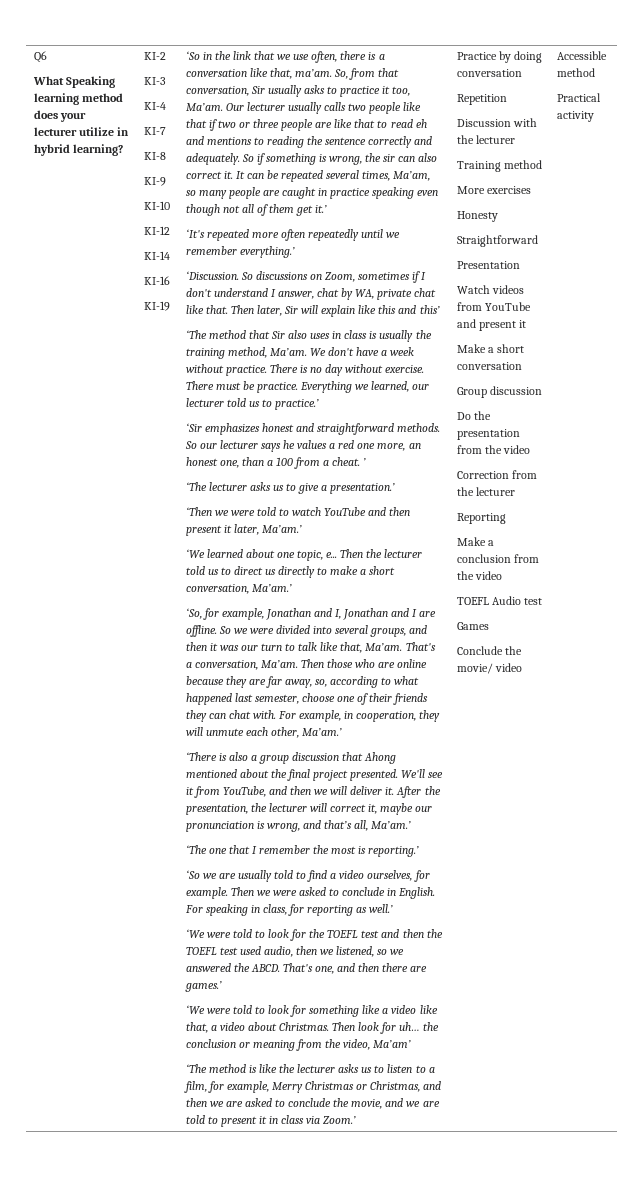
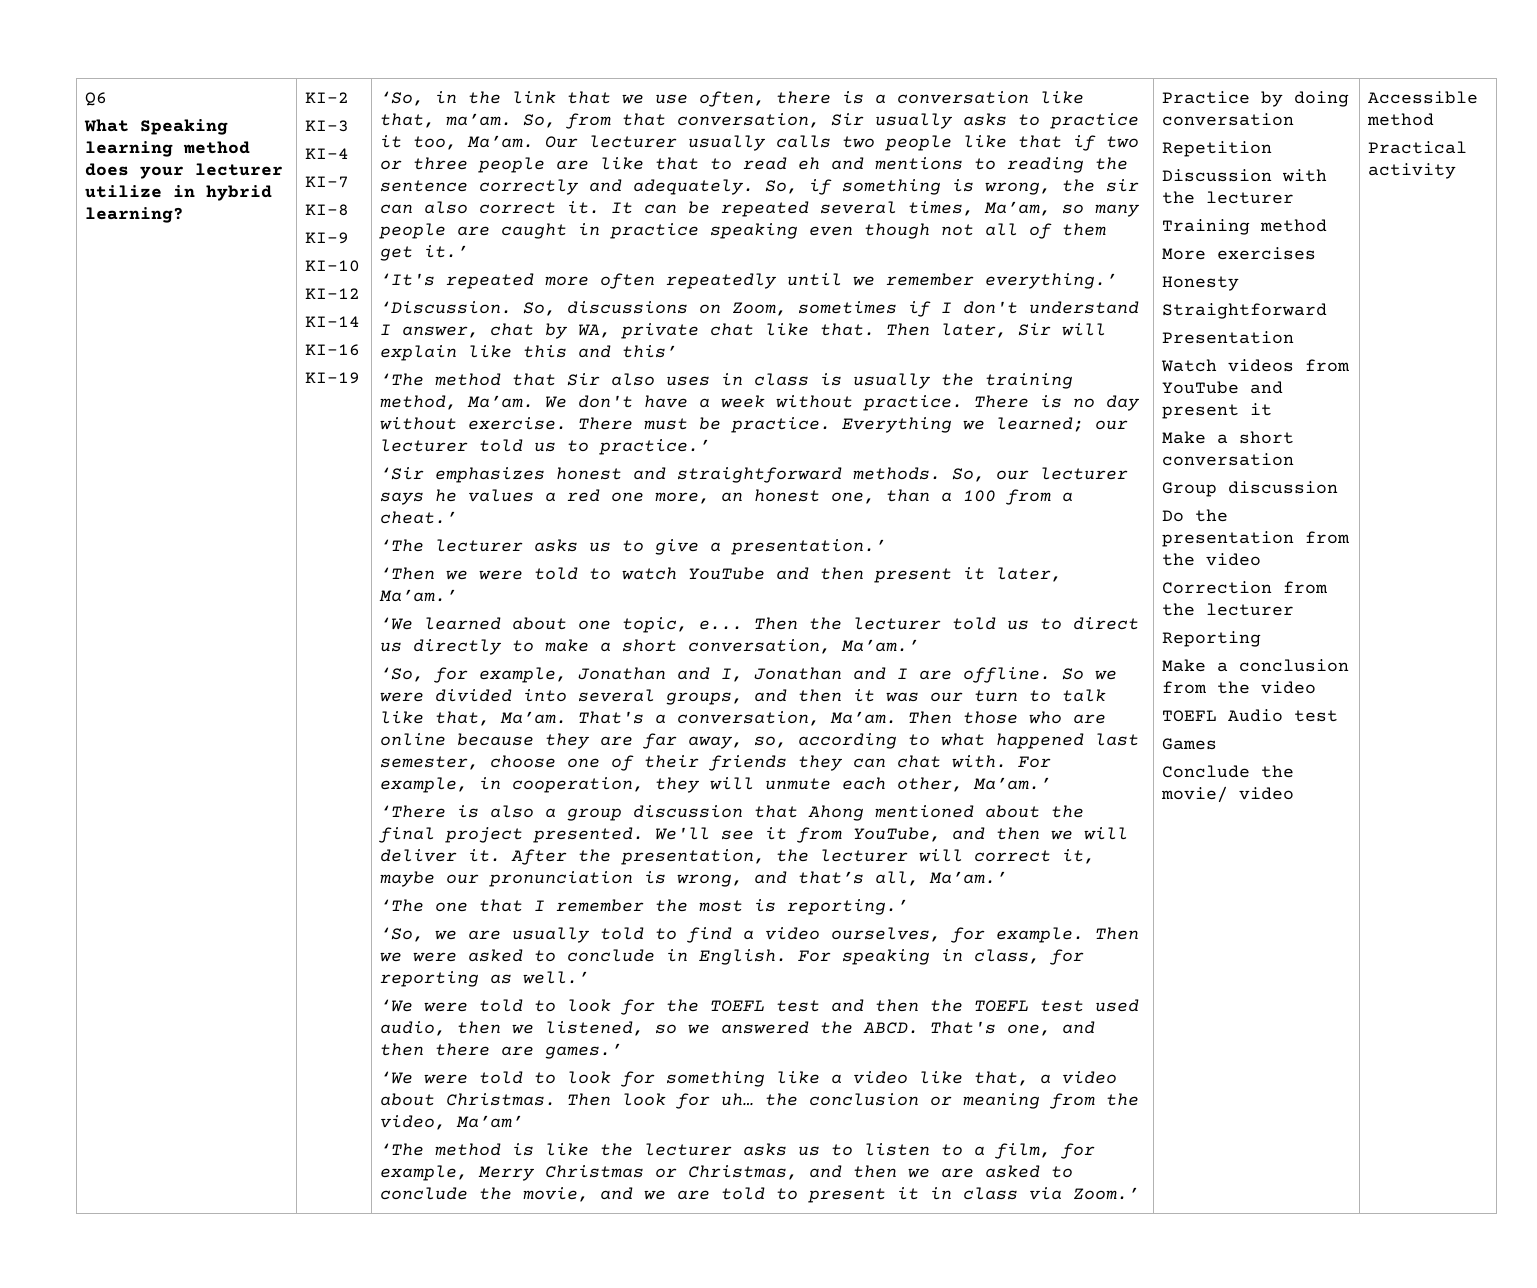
- ‘So in the link that we use often, there is a conversation like that, ma’am.
+ ‘So, in the link that we use often, there is a conversation like that, ma’am.
- So if something is wrong, the sir can also correct it.
+ So, if something is wrong, the sir can also correct it.
- So discussions on Zoom, sometimes if I don't understand I answer, chat by WA, private chat like that.
+ So, discussions on Zoom, sometimes if I don't understand I answer, chat by WA, private chat like that.
- Everything we learned, our lecturer told us to practice.’
+ Everything we learned; our lecturer told us to practice.’
- So our lecturer says he values a red one more, an honest one, than a 100 from a cheat. ’
+ So, our lecturer says he values a red one more, an honest one, than a 100 from a cheat.’
- ‘So we are usually told to find a video ourselves, for example.
+ ‘So, we are usually told to find a video ourselves, for example.

